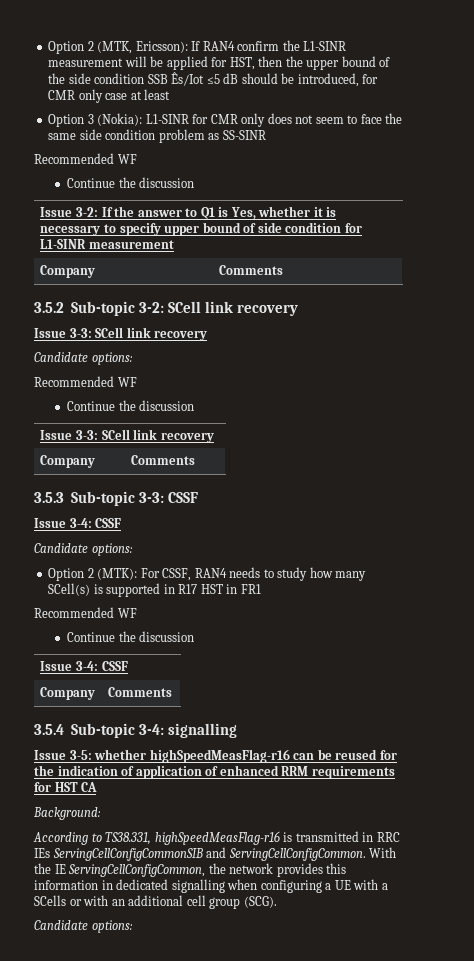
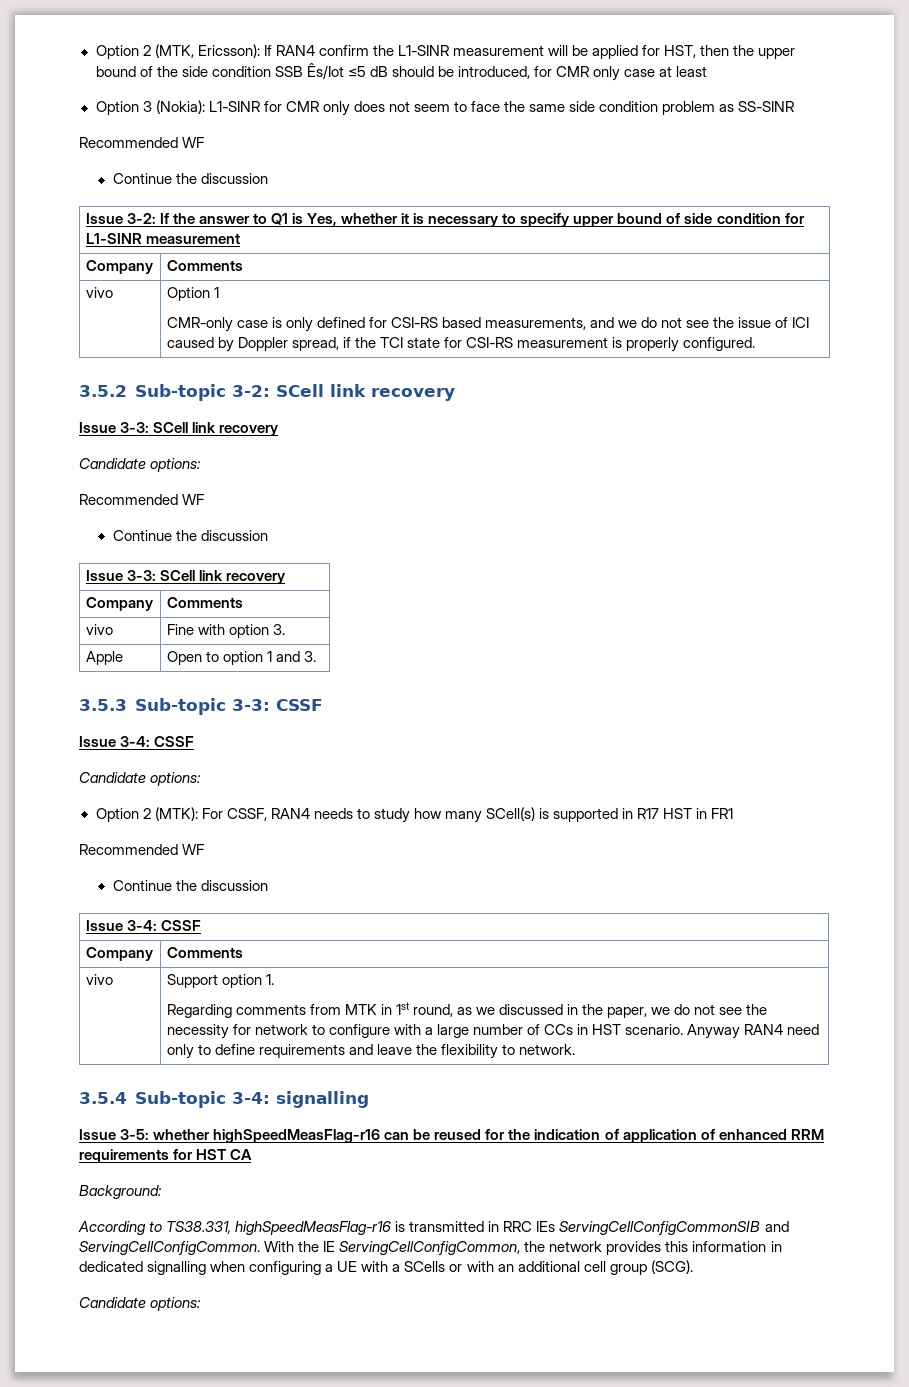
+ vivo | Option 1
+ CMR-only case is only defined for CSI-RS based measurements, and we do not see the issue of ICI caused by Doppler spread, if the TCI state for CSI-RS measurement is properly configured.
+ vivo | Fine with option 3.
+ Apple | Open to option 1 and 3.
+ vivo | Support option 1.
+ Regarding comments from MTK in 1st round, as we discussed in the paper, we do not see the necessity for network to configure with a large number of CCs in HST scenario. Anyway RAN4 need only to define requirements and leave the flexibility to network.

